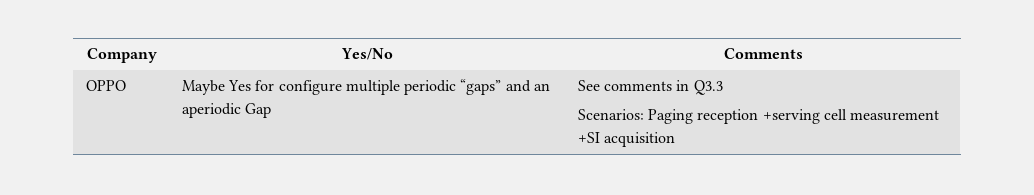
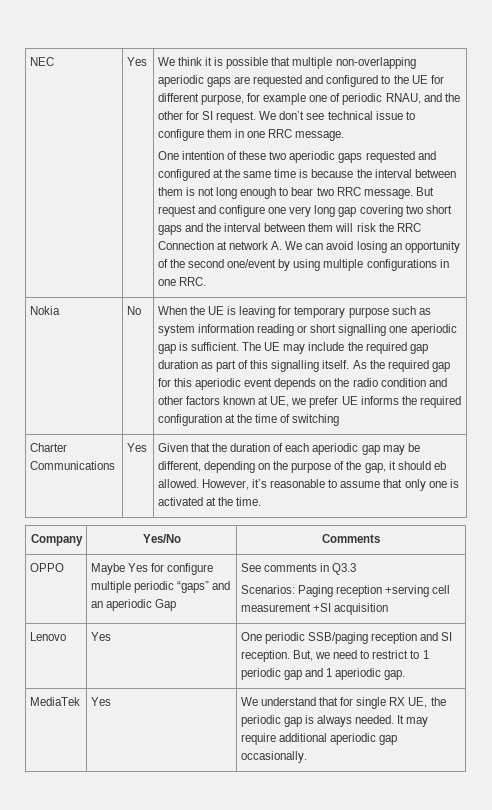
+ NEC | Yes | We think it is possible that multiple non-overlapping aperiodic gaps are requested and configured to the UE for different purpose, for example one of periodic RNAU, and the other for SI request. We don’t see technical issue to configure them in one RRC message.
+ One intention of these two aperiodic gaps requested and configured at the same time is because the interval between them is not long enough to bear two RRC message. But request and configure one very long gap covering two short gaps and the interval between them will risk the RRC Connection at network A. We can avoid losing an opportunity of the second one/event by using multiple configurations in one RRC.
+ Nokia | No | When the UE is leaving for temporary purpose such as system information reading or short signalling one aperiodic gap is sufficient. The UE may include the required gap duration as part of this signalling itself. As the required gap for this aperiodic event depends on the radio condition and other factors known at UE, we prefer UE informs the required configuration at the time of switching
+ Charter Communications | Yes | Given that the duration of each aperiodic gap may be different, depending on the purpose of the gap, it should eb allowed. However, it’s reasonable to assume that only one is activated at the time.
+ Lenovo | Yes | One periodic SSB/paging reception and SI reception. But, we need to restrict to 1 periodic gap and 1 aperiodic gap.
+ MediaTek | Yes | We understand that for single RX UE, the periodic gap is always needed. It may require additional aperiodic gap occasionally.

